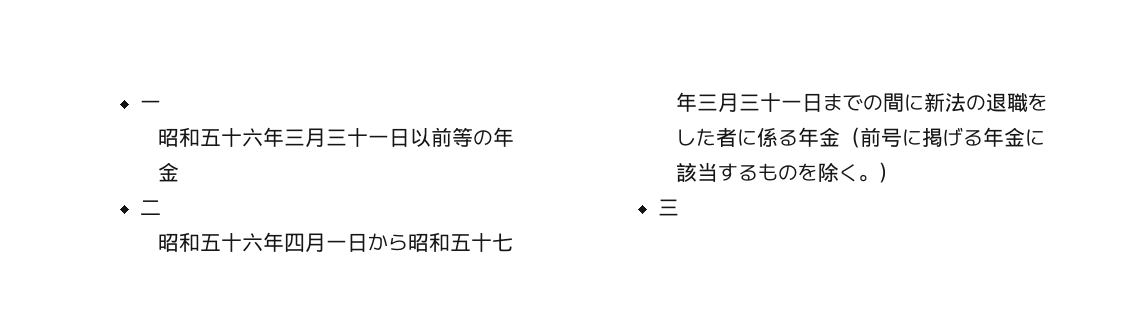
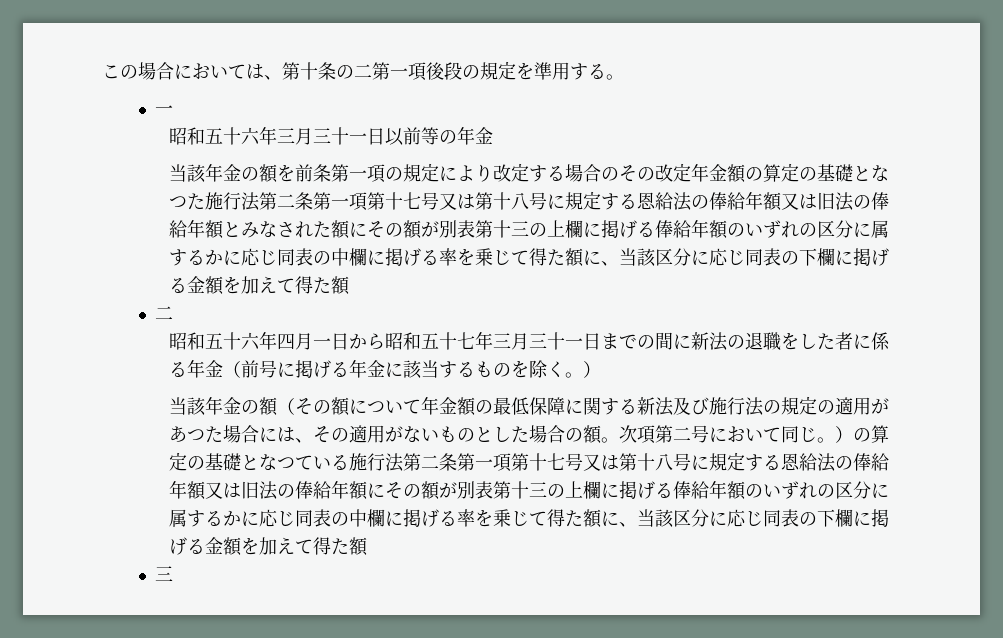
+ この場合においては、第十条の二第一項後段の規定を準用する。
+ 当該年金の額を前条第一項の規定により改定する場合のその改定年金額の算定の基礎となつた施行法第二条第一項第十七号又は第十八号に規定する恩給法の俸給年額又は旧法の俸給年額とみなされた額にその額が別表第十三の上欄に掲げる俸給年額のいずれの区分に属するかに応じ同表の中欄に掲げる率を乗じて得た額に、当該区分に応じ同表の下欄に掲げる金額を加えて得た額
+ 当該年金の額（その額について年金額の最低保障に関する新法及び施行法の規定の適用があつた場合には、その適用がないものとした場合の額。次項第二号において同じ。）の算定の基礎となつている施行法第二条第一項第十七号又は第十八号に規定する恩給法の俸給年額又は旧法の俸給年額にその額が別表第十三の上欄に掲げる俸給年額のいずれの区分に属するかに応じ同表の中欄に掲げる率を乗じて得た額に、当該区分に応じ同表の下欄に掲げる金額を加えて得た額

